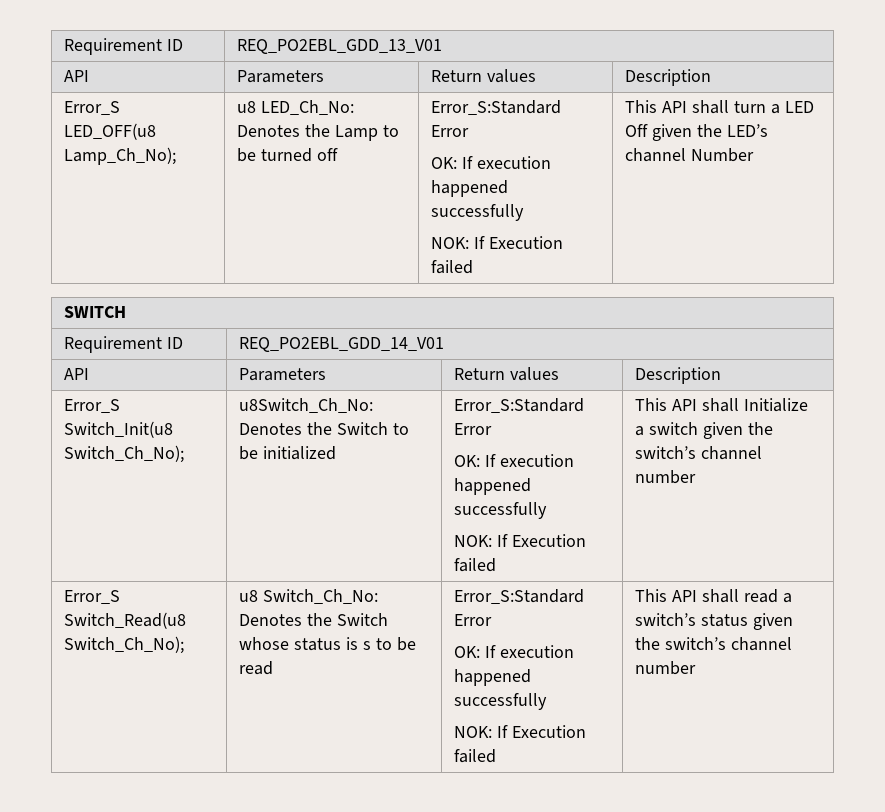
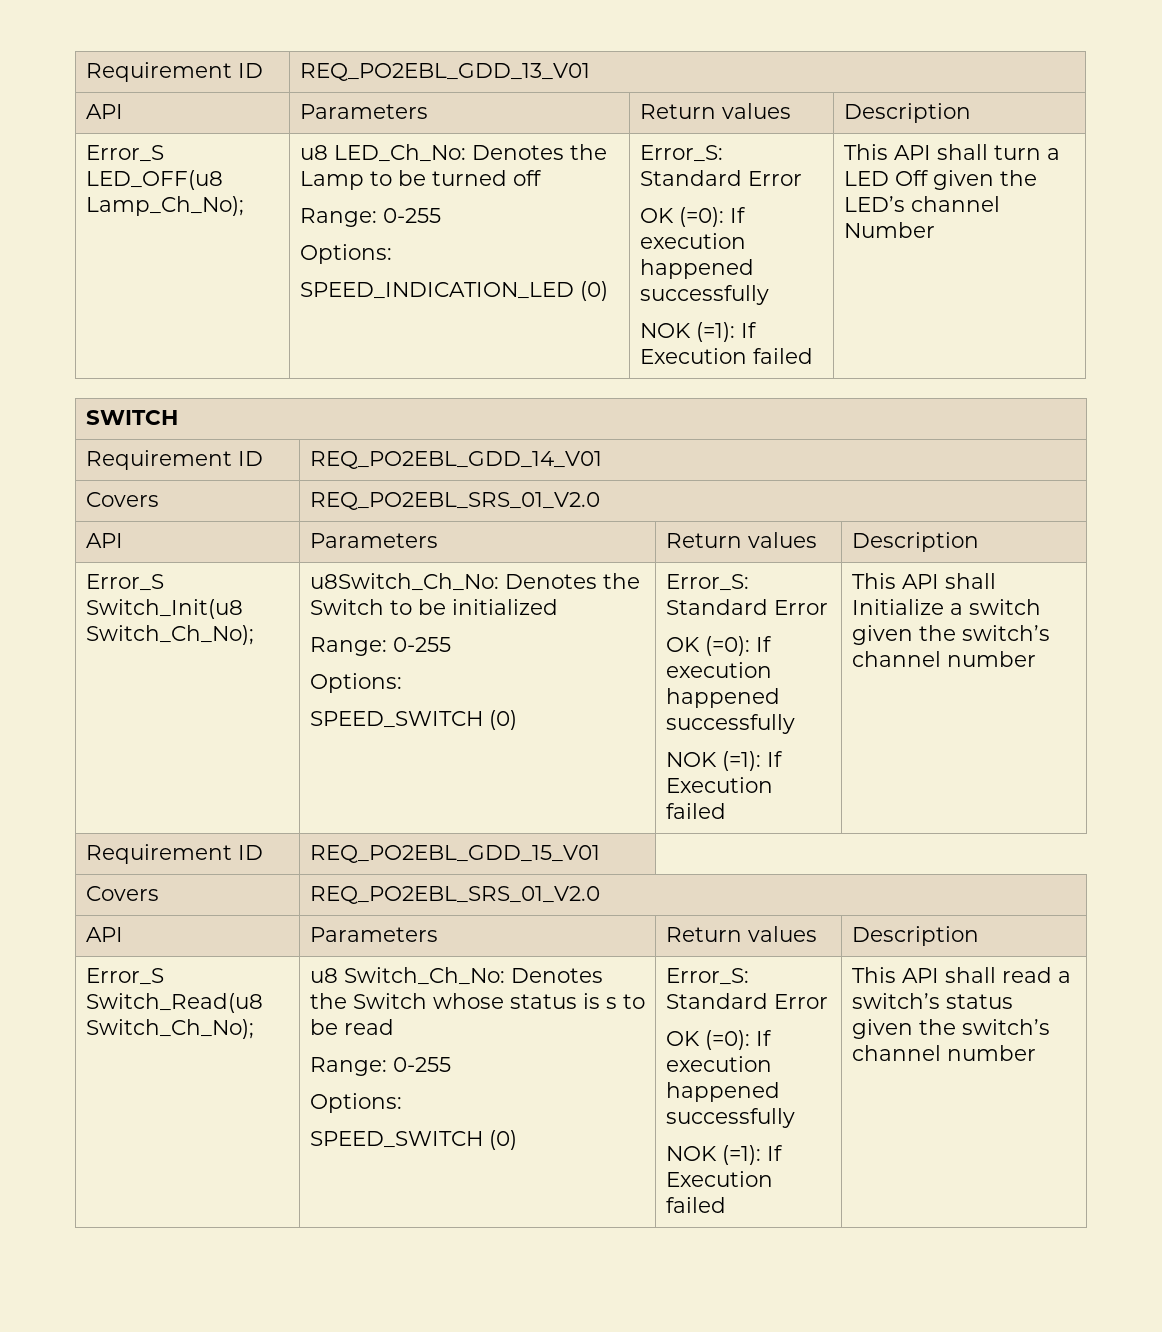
- u8 LED_Ch_No: Denotes the Lamp to be turned off | Error_S:Standard Error
- OK: If execution happened successfully
- NOK: If Execution failed
+ u8 LED_Ch_No: Denotes the Lamp to be turned off
+ Range: 0-255
+ Options:
+ SPEED_INDICATION_LED (0) | Error_S: Standard Error
+ OK (=0): If execution happened successfully
+ NOK (=1): If Execution failed
  Requirement ID | REQ_PO2EBL_GDD_14_V01
+ Covers | REQ_PO2EBL_SRS_01_V2.0
- Error_S Switch_Init(u8 Switch_Ch_No); | u8Switch_Ch_No: Denotes the Switch to be initialized | Error_S:Standard Error
- OK: If execution happened successfully
- NOK: If Execution failed | This API shall Initialize a switch given the switch’s channel number
+ Error_S Switch_Init(u8 Switch_Ch_No); | u8Switch_Ch_No: Denotes the Switch to be initialized
+ Range: 0-255
+ Options:
+ SPEED_SWITCH (0) | Error_S: Standard Error
+ OK (=0): If execution happened successfully
+ NOK (=1): If Execution failed | This API shall Initialize a switch given the switch’s channel number
+ Requirement ID | REQ_PO2EBL_GDD_15_V01
+ Covers | REQ_PO2EBL_SRS_01_V2.0
+ API | Parameters | Return values | Description
- u8 Switch_Ch_No: Denotes the Switch whose status is s to be read | Error_S:Standard Error
- OK: If execution happened successfully
- NOK: If Execution failed
+ u8 Switch_Ch_No: Denotes the Switch whose status is s to be read
+ Range: 0-255
+ Options:
+ SPEED_SWITCH (0) | Error_S: Standard Error
+ OK (=0): If execution happened successfully
+ NOK (=1): If Execution failed

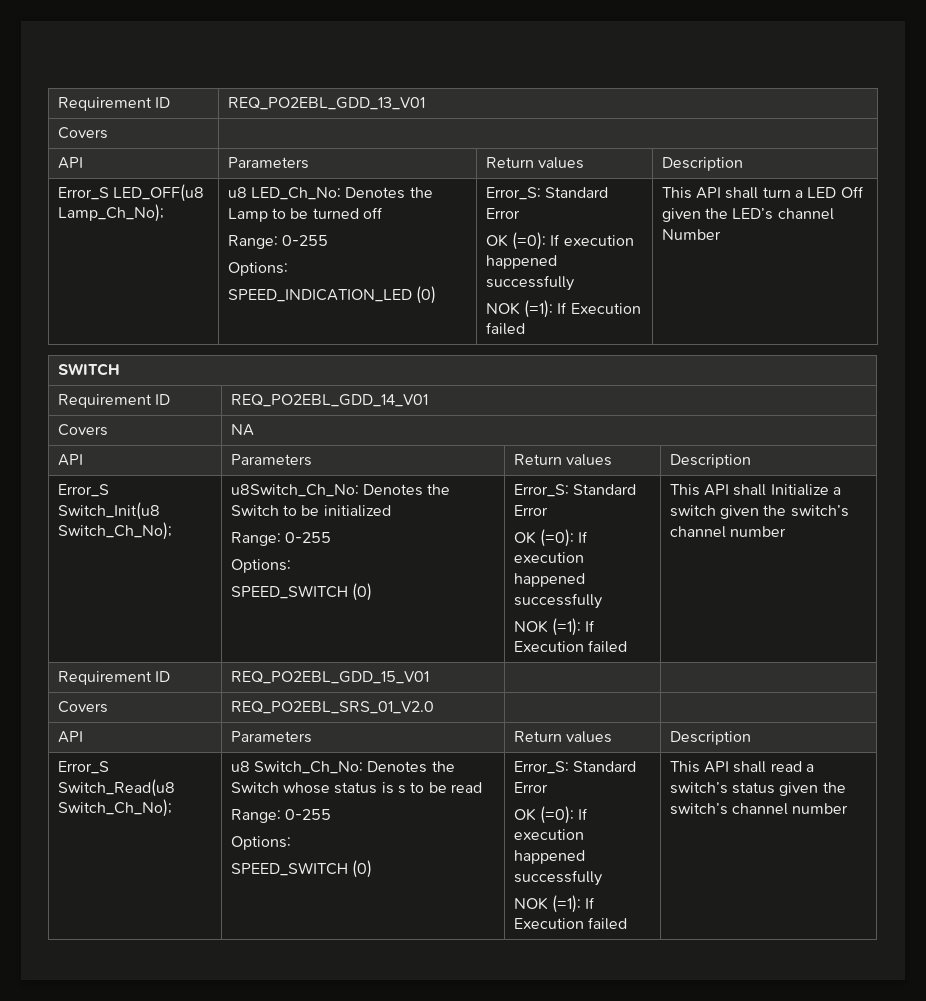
  Requirement ID | REQ_PO2EBL_GDD_13_V01
+ Covers |
  Requirement ID | REQ_PO2EBL_GDD_14_V01
- Covers | REQ_PO2EBL_SRS_01_V2.0
+ Covers | NA
- Requirement ID | REQ_PO2EBL_GDD_15_V01
- Covers | REQ_PO2EBL_SRS_01_V2.0
+ Requirement ID | REQ_PO2EBL_GDD_15_V01 | |
+ Covers | REQ_PO2EBL_SRS_01_V2.0 | |

